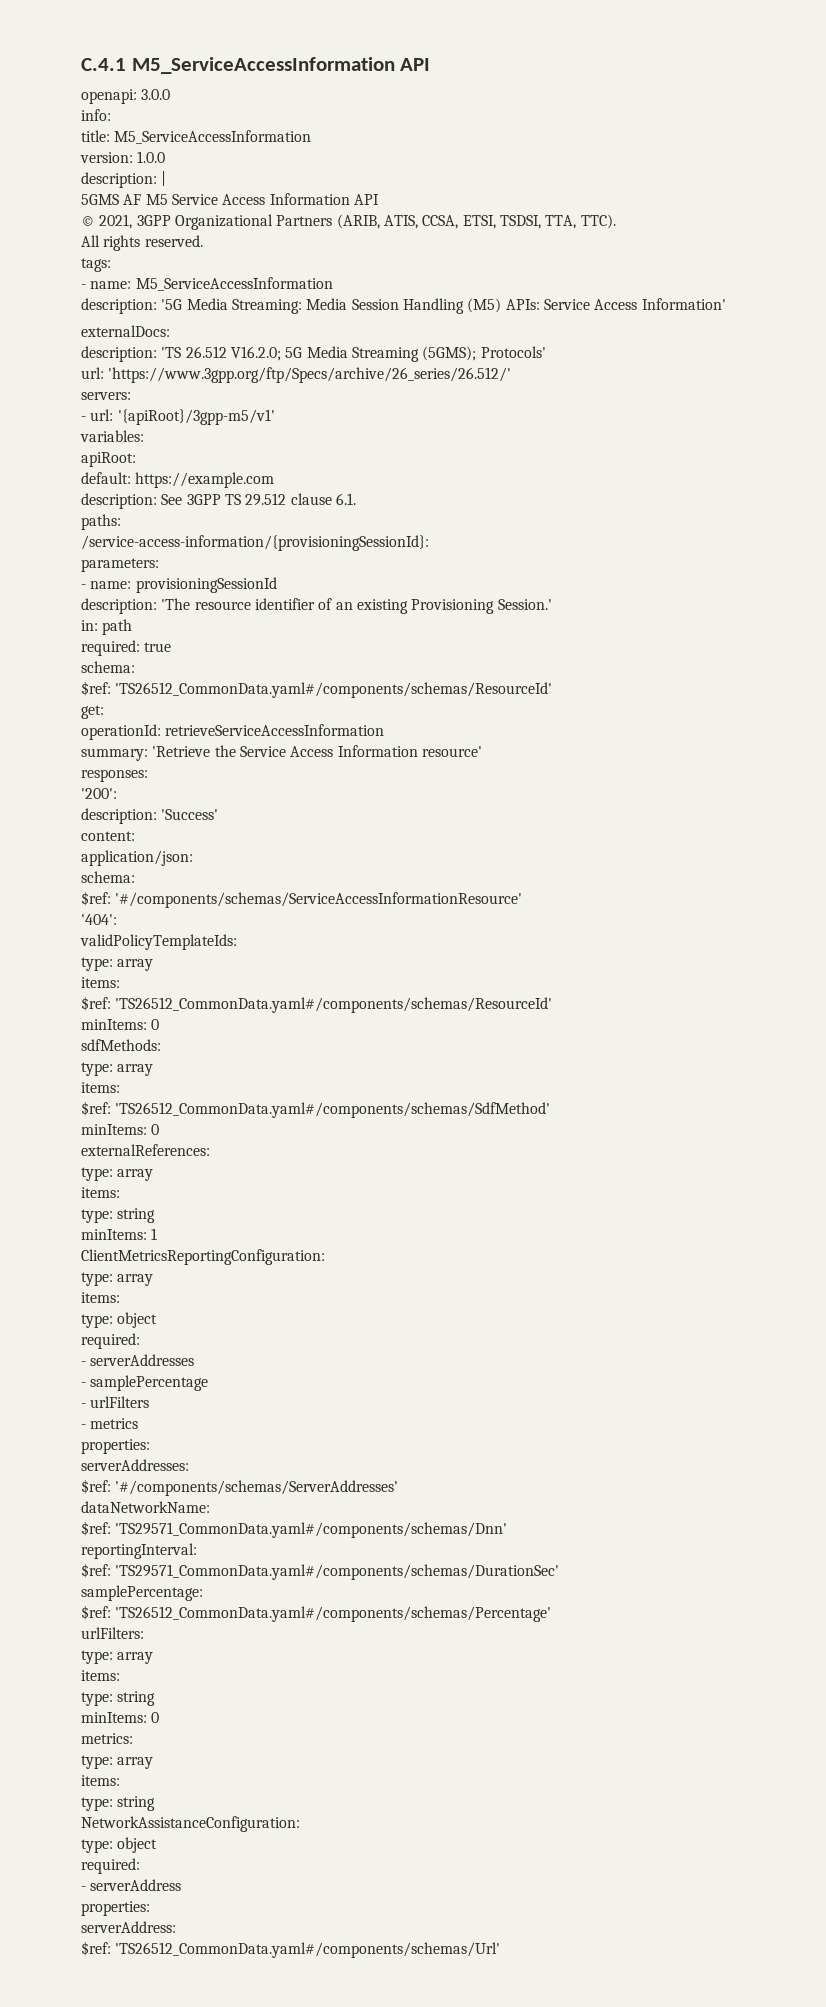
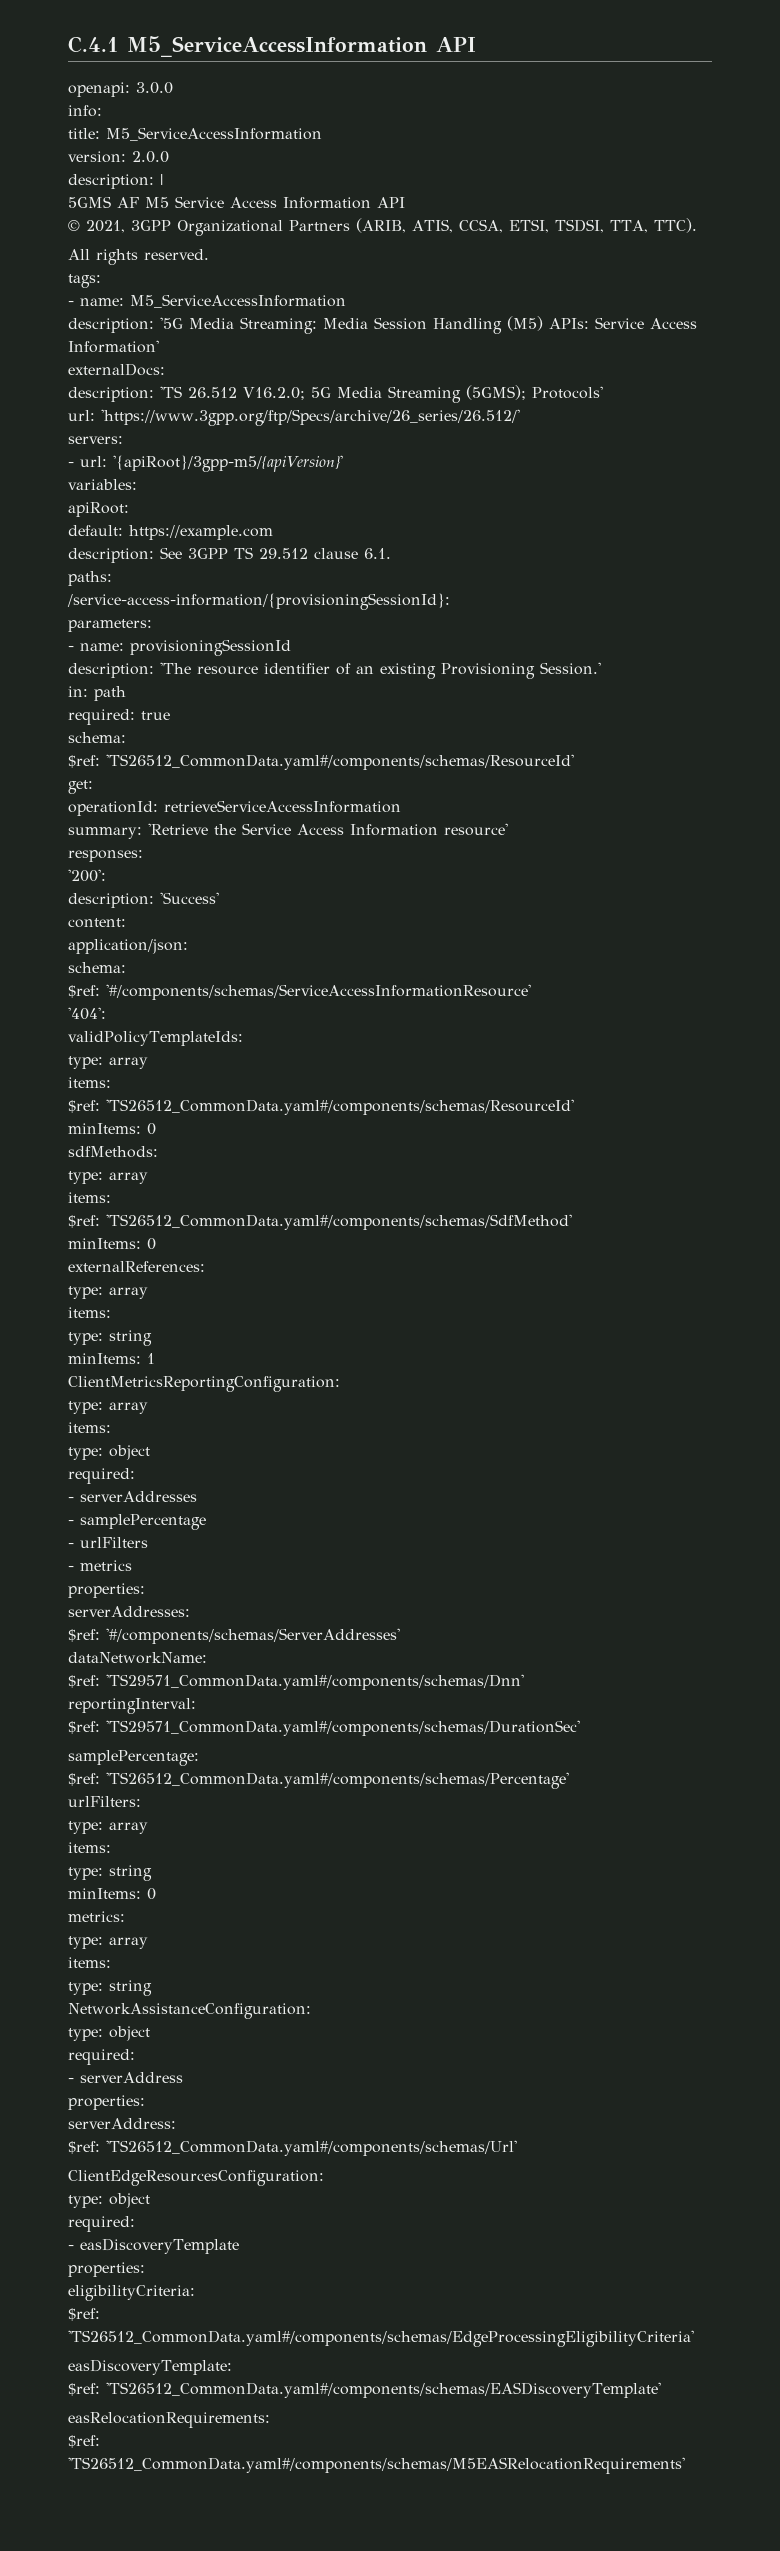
- version: 1.0.0
+ version: 2.0.0
- - url: '{apiRoot}/3gpp-m5/v1'
+ - url: '{apiRoot}/3gpp-m5/{apiVersion}'
+ ClientEdgeResourcesConfiguration:
+ type: object
+ required:
+ - easDiscoveryTemplate
+ properties:
+ eligibilityCriteria:
+ $ref: 'TS26512_CommonData.yaml#/components/schemas/EdgeProcessingEligibilityCriteria'
+ easDiscoveryTemplate:
+ $ref: 'TS26512_CommonData.yaml#/components/schemas/EASDiscoveryTemplate'
+ easRelocationRequirements:
+ $ref: 'TS26512_CommonData.yaml#/components/schemas/M5EASRelocationRequirements'

